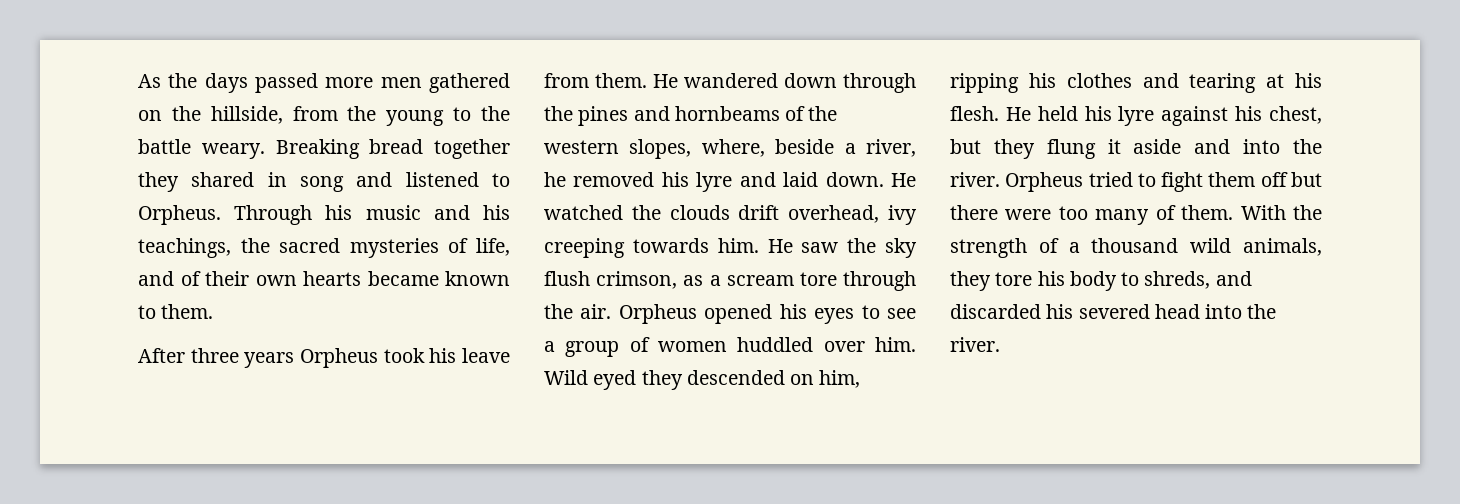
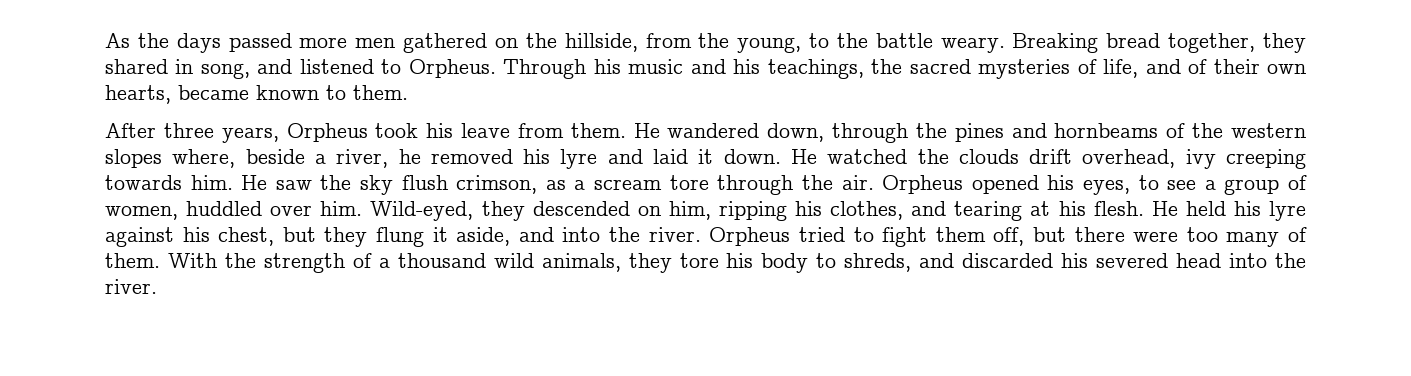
- As the days passed more men gathered on the hillside, from the young to the battle weary.
+ As the days passed more men gathered on the hillside, from the young, to the battle weary.
- Breaking bread together they shared in song and listened to Orpheus.
+ Breaking bread together, they shared in song, and listened to Orpheus.
- Through his music and his teachings, the sacred mysteries of life, and of their own hearts became known to them.
+ Through his music and his teachings, the sacred mysteries of life, and of their own hearts, became known to them.
- After three years Orpheus took his leave from them.
+ After three years, Orpheus took his leave from them.
- He wandered down through the pines and hornbeams of the western slopes, where, beside a river, he removed his lyre and laid down.
+ He wandered down, through the pines and hornbeams of the western slopes where, beside a river, he removed his lyre and laid it down.
- Orpheus opened his eyes to see a group of women huddled over him.
+ Orpheus opened his eyes, to see a group of women, huddled over him.
- Wild eyed they descended on him, ripping his clothes and tearing at his flesh.
+ Wild-eyed, they descended on him, ripping his clothes, and tearing at his flesh.
- He held his lyre against his chest, but they flung it aside and into the river.
+ He held his lyre against his chest, but they flung it aside, and into the river.
- Orpheus tried to fight them off but there were too many of them.
+ Orpheus tried to fight them off, but there were too many of them.

